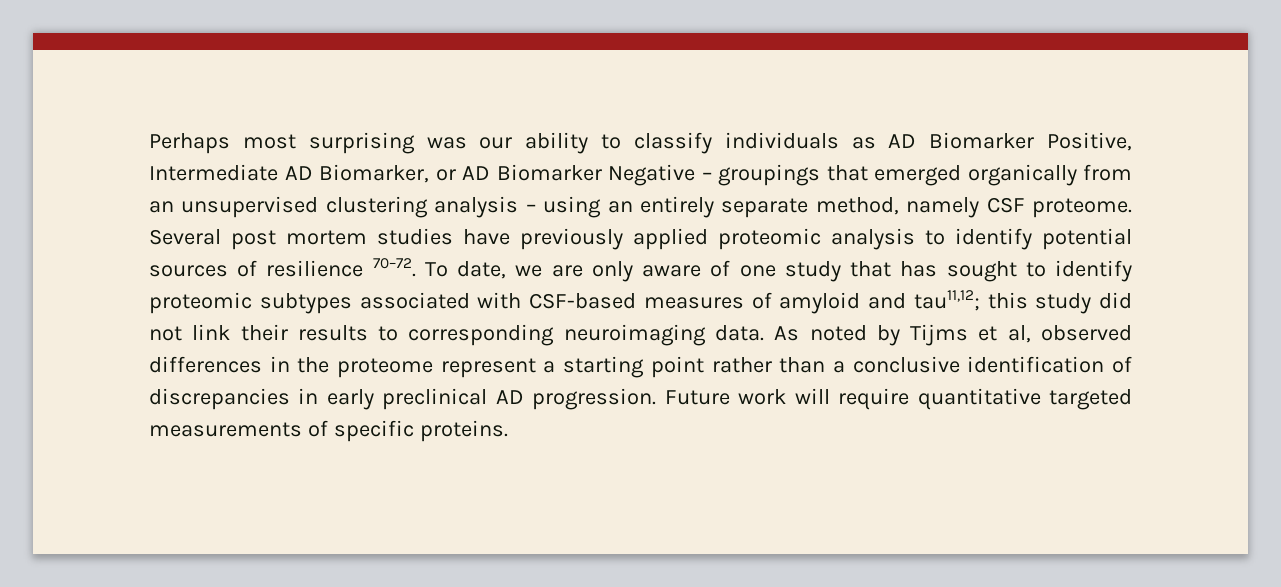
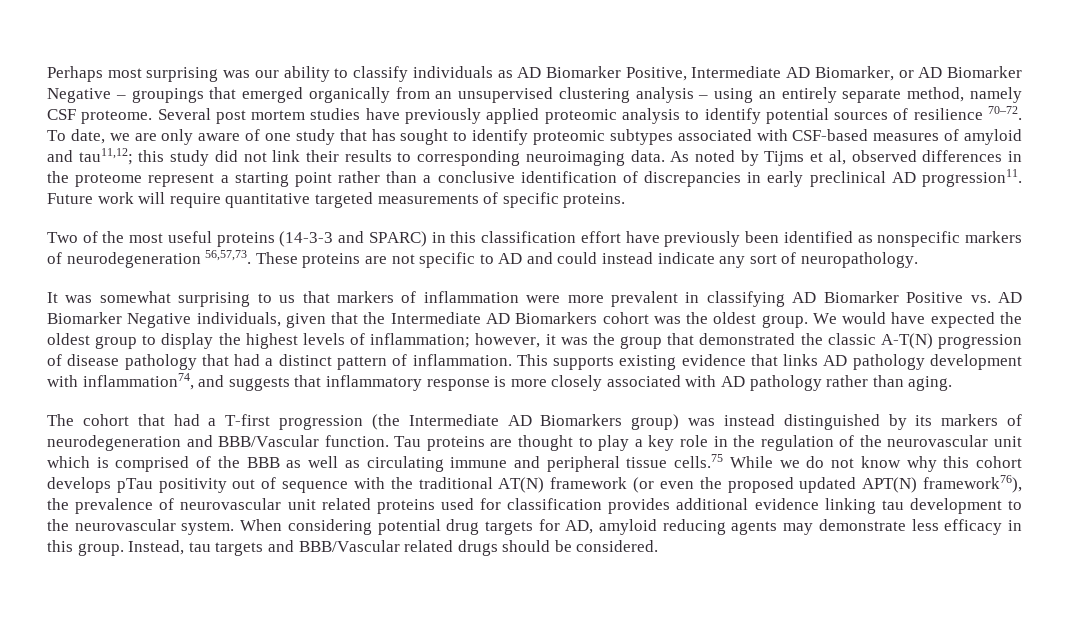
- As noted by Tijms et al, observed differences in the proteome represent a starting point rather than a conclusive identification of discrepancies in early preclinical AD progression.
+ As noted by Tijms et al, observed differences in the proteome represent a starting point rather than a conclusive identification of discrepancies in early preclinical AD progression11.
+ Two of the most useful proteins (14-3-3 and SPARC) in this classification effort have previously been identified as nonspecific markers of neurodegeneration 56,57,73. These proteins are not specific to AD and could instead indicate any sort of neuropathology.
+ It was somewhat surprising to us that markers of inflammation were more prevalent in classifying AD Biomarker Positive vs. AD Biomarker Negative individuals, given that the Intermediate AD Biomarkers cohort was the oldest group. We would have expected the oldest group to display the highest levels of inflammation; however, it was the group that demonstrated the classic A-T(N) progression of disease pathology that had a distinct pattern of inflammation. This supports existing evidence that links AD pathology development with inflammation74, and suggests that inflammatory response is more closely associated with AD pathology rather than aging.
+ The cohort that had a T-first progression (the Intermediate AD Biomarkers group) was instead distinguished by its markers of neurodegeneration and BBB/Vascular function. Tau proteins are thought to play a key role in the regulation of the neurovascular unit which is comprised of the BBB as well as circulating immune and peripheral tissue cells.75 While we do not know why this cohort develops pTau positivity out of sequence with the traditional AT(N) framework (or even the proposed updated APT(N) framework76), the prevalence of neurovascular unit related proteins used for classification provides additional evidence linking tau development to the neurovascular system. When considering potential drug targets for AD, amyloid reducing agents may demonstrate less efficacy in this group. Instead, tau targets and BBB/Vascular related drugs should be considered.

